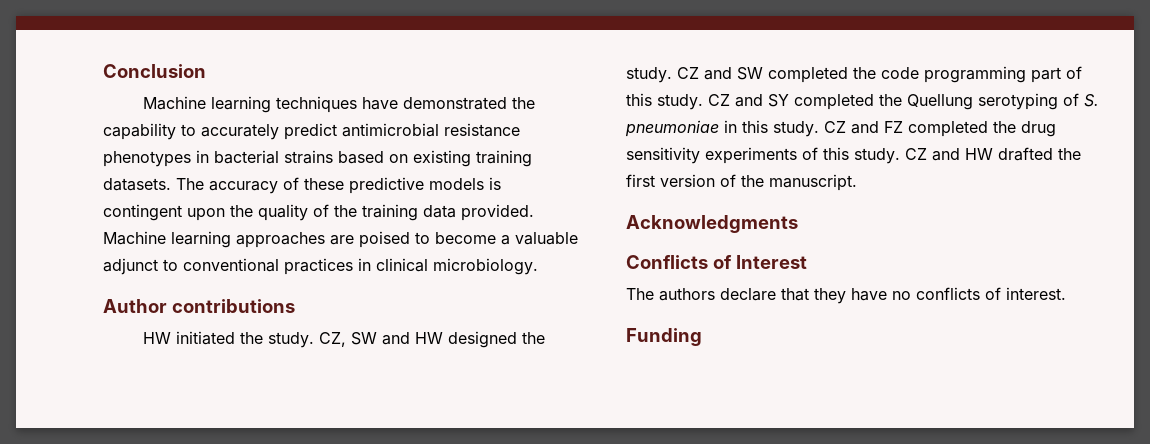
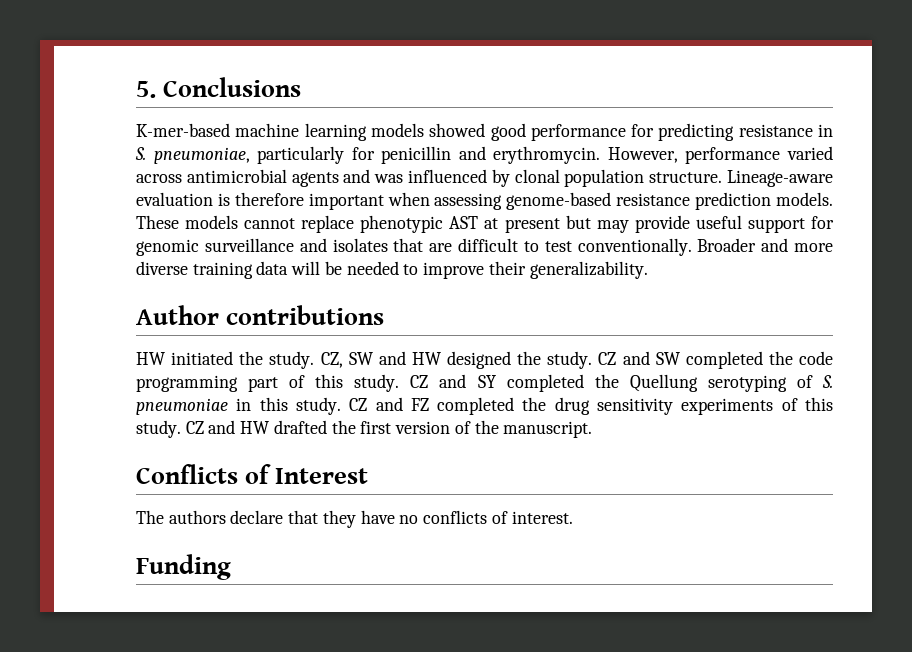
- Conclusion
- Machine learning techniques have demonstrated the capability to accurately predict antimicrobial resistance phenotypes in bacterial strains based on existing training datasets. The accuracy of these predictive models is contingent upon the quality of the training data provided. Machine learning approaches are poised to become a valuable adjunct to conventional practices in clinical microbiology.
+ 5. Conclusions
+ K-mer-based machine learning models showed good performance for predicting resistance in S. pneumoniae, particularly for penicillin and erythromycin. However, performance varied across antimicrobial agents and was influenced by clonal population structure. Lineage-aware evaluation is therefore important when assessing genome-based resistance prediction models. These models cannot replace phenotypic AST at present but may provide useful support for genomic surveillance and isolates that are difficult to test conventionally. Broader and more diverse training data will be needed to improve their generalizability.
- Acknowledgments

